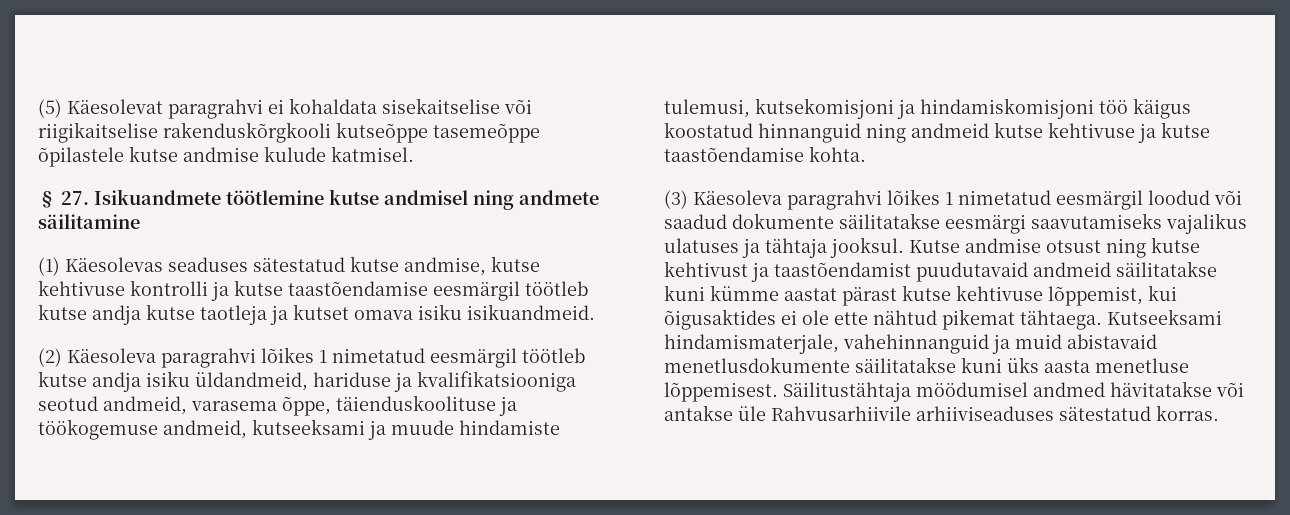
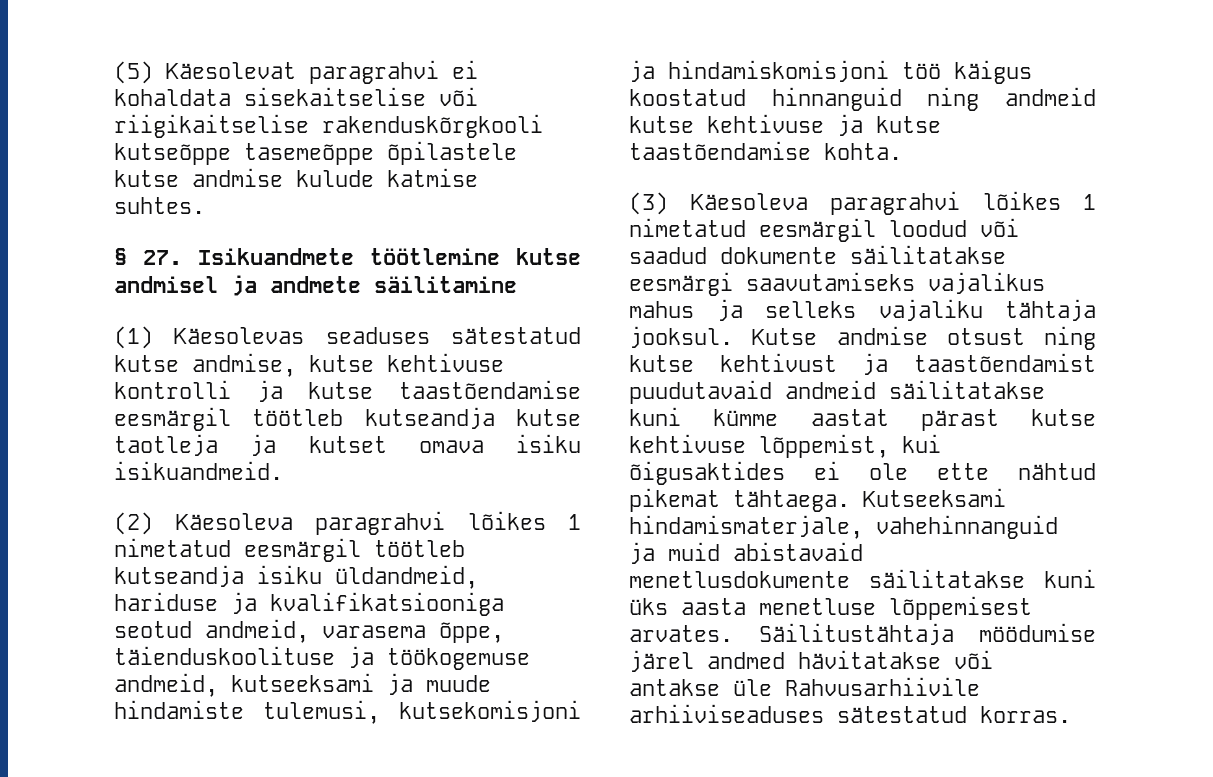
- (5) Käesolevat paragrahvi ei kohaldata sisekaitselise või riigikaitselise rakenduskõrgkooli kutseõppe tasemeõppe õpilastele kutse andmise kulude katmisel.
+ (5) Käesolevat paragrahvi ei kohaldata sisekaitselise või riigikaitselise rakenduskõrgkooli kutseõppe tasemeõppe õpilastele kutse andmise kulude katmise suhtes.
- § 27. Isikuandmete töötlemine kutse andmisel ning andmete säilitamine
+ § 27. Isikuandmete töötlemine kutse andmisel ja andmete säilitamine
- (1) Käesolevas seaduses sätestatud kutse andmise, kutse kehtivuse kontrolli ja kutse taastõendamise eesmärgil töötleb kutse andja kutse taotleja ja kutset omava isiku isikuandmeid.
+ (1) Käesolevas seaduses sätestatud kutse andmise, kutse kehtivuse kontrolli ja kutse taastõendamise eesmärgil töötleb kutseandja kutse taotleja ja kutset omava isiku isikuandmeid.
- (2) Käesoleva paragrahvi lõikes 1 nimetatud eesmärgil töötleb kutse andja isiku üldandmeid, hariduse ja kvalifikatsiooniga seotud andmeid, varasema õppe, täienduskoolituse ja töökogemuse andmeid, kutseeksami ja muude hindamiste tulemusi, kutsekomisjoni ja hindamiskomisjoni töö käigus koostatud hinnanguid ning andmeid kutse kehtivuse ja kutse taastõendamise kohta.
+ (2) Käesoleva paragrahvi lõikes 1 nimetatud eesmärgil töötleb kutseandja isiku üldandmeid, hariduse ja kvalifikatsiooniga seotud andmeid, varasema õppe, täienduskoolituse ja töökogemuse andmeid, kutseeksami ja muude hindamiste tulemusi, kutsekomisjoni ja hindamiskomisjoni töö käigus koostatud hinnanguid ning andmeid kutse kehtivuse ja kutse taastõendamise kohta.
- (3) Käesoleva paragrahvi lõikes 1 nimetatud eesmärgil loodud või saadud dokumente säilitatakse eesmärgi saavutamiseks vajalikus ulatuses ja tähtaja jooksul.
+ (3) Käesoleva paragrahvi lõikes 1 nimetatud eesmärgil loodud või saadud dokumente säilitatakse eesmärgi saavutamiseks vajalikus mahus ja selleks vajaliku tähtaja jooksul.
- Kutseeksami hindamismaterjale, vahehinnanguid ja muid abistavaid menetlusdokumente säilitatakse kuni üks aasta menetluse lõppemisest. Säilitustähtaja möödumisel andmed hävitatakse või antakse üle Rahvusarhiivile arhiiviseaduses sätestatud korras.
+ Kutseeksami hindamismaterjale, vahehinnanguid ja muid abistavaid menetlusdokumente säilitatakse kuni üks aasta menetluse lõppemisest arvates. Säilitustähtaja möödumise järel andmed hävitatakse või antakse üle Rahvusarhiivile arhiiviseaduses sätestatud korras.

